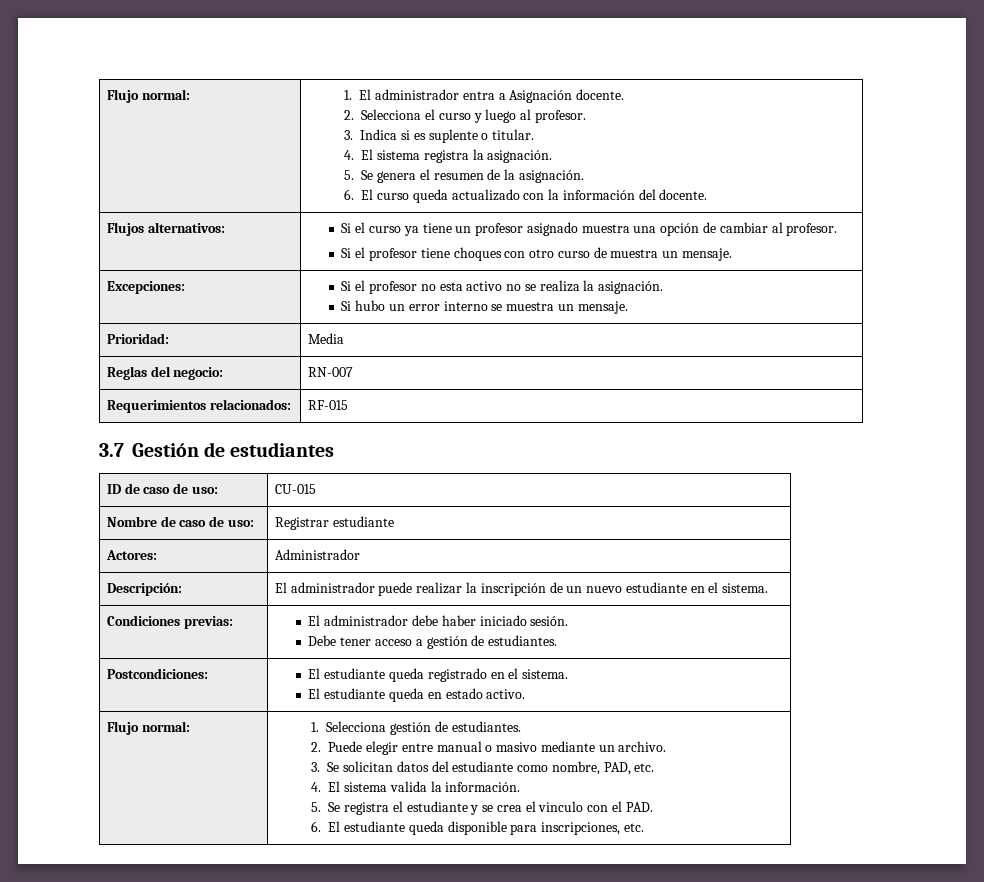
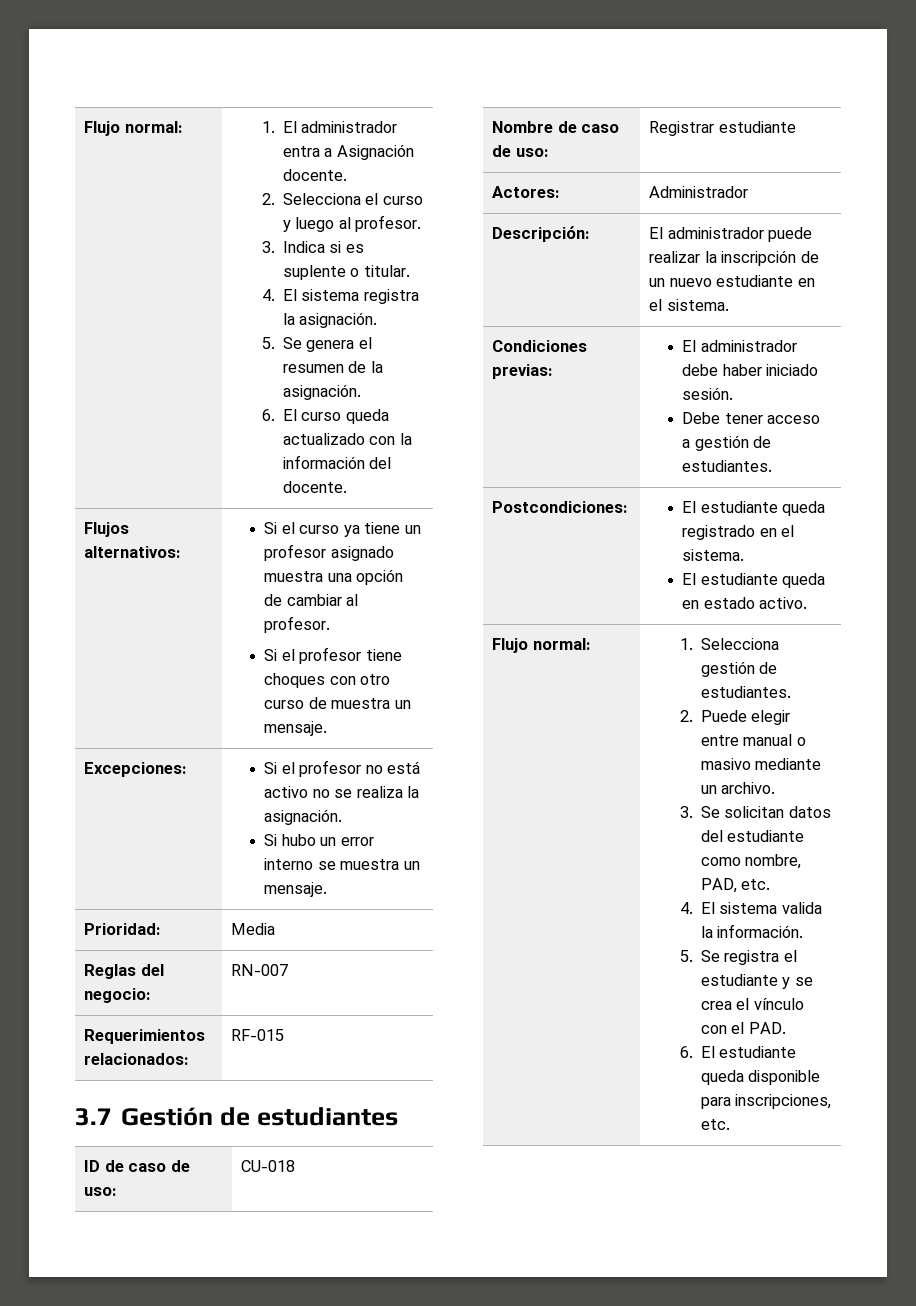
- Excepciones: | Si el profesor no esta activo no se realiza la asignación.
+ Excepciones: | Si el profesor no está activo no se realiza la asignación.
- ID de caso de uso: | CU-015
+ ID de caso de uso: | CU-018
- 5. Se registra el estudiante y se crea el vinculo con el PAD.
+ 5. Se registra el estudiante y se crea el vínculo con el PAD.

